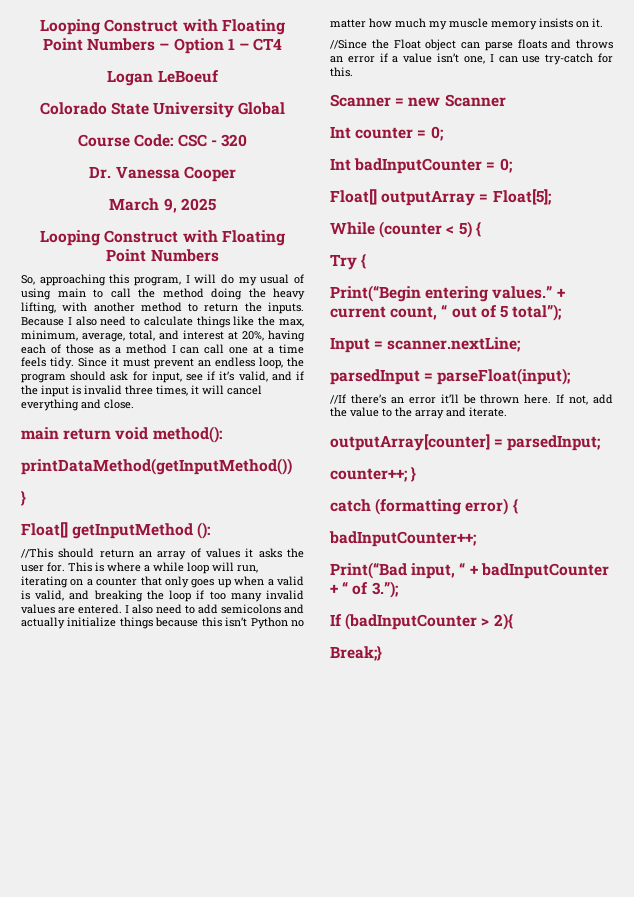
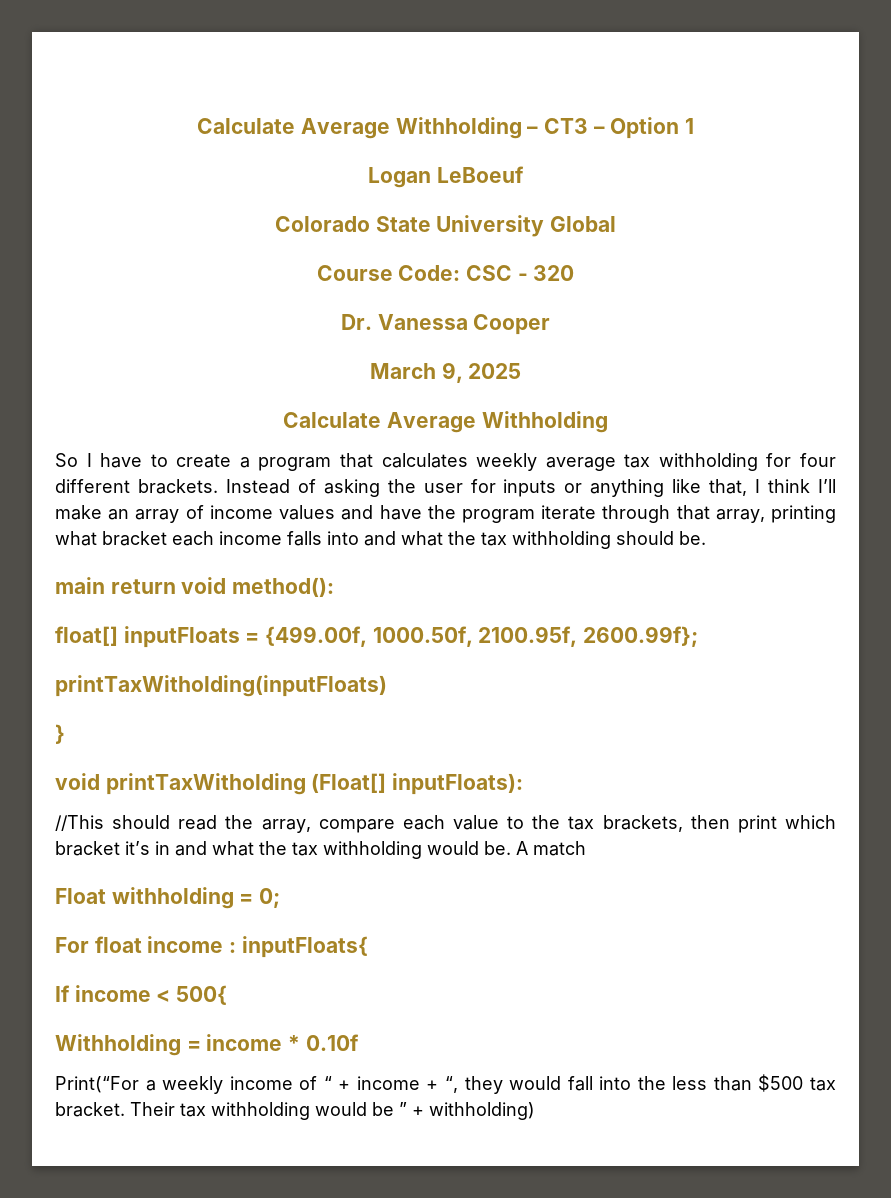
- Looping Construct with Floating Point Numbers – Option 1 – CT4
+ Calculate Average Withholding – CT3 – Option 1
  March 9, 2025
- Looping Construct with Floating Point Numbers
- So, approaching this program, I will do my usual of using main to call the method doing the heavy lifting, with another method to return the inputs. Because I also need to calculate things like the max, minimum, average, total, and interest at 20%, having each of those as a method I can call one at a time feels tidy. Since it must prevent an endless loop, the program should ask for input, see if it’s valid, and if the input is invalid three times, it will cancel everything and close.
+ Calculate Average Withholding
+ So I have to create a program that calculates weekly average tax withholding for four different brackets. Instead of asking the user for inputs or anything like that, I think I’ll make an array of income values and have the program iterate through that array, printing what bracket each income falls into and what the tax withholding should be.
  main return void method():
- printDataMethod(getInputMethod())
+ float[] inputFloats = {499.00f, 1000.50f, 2100.95f, 2600.99f};
+ printTaxWitholding(inputFloats)
  }
- Float[] getInputMethod ():
- //This should return an array of values it asks the user for. This is where a while loop will run, iterating on a counter that only goes up when a valid is valid, and breaking the loop if too many invalid values are entered. I also need to add semicolons and actually initialize things because this isn’t Python no matter how much my muscle memory insists on it.
- //Since the Float object can parse floats and throws an error if a value isn’t one, I can use try-catch for this.
- Scanner = new Scanner
- Int counter = 0;
- Int badInputCounter = 0;
- Float[] outputArray = Float[5];
- While (counter < 5) {
- Try {
- Print(“Begin entering values.” + current count, “ out of 5 total”);
- Input = scanner.nextLine;
- parsedInput = parseFloat(input);
- //If there’s an error it’ll be thrown here. If not, add the value to the array and iterate.
- outputArray[counter] = parsedInput;
- counter++; }
- catch (formatting error) {
- badInputCounter++;
- Print(“Bad input, “ + badInputCounter + “ of 3.”);
- If (badInputCounter > 2){
- Break;}
+ void printTaxWitholding (Float[] inputFloats):
+ //This should read the array, compare each value to the tax brackets, then print which bracket it’s in and what the tax withholding would be. A match
+ Float withholding = 0;
+ For float income : inputFloats{
+ If income < 500{
+ Withholding = income * 0.10f
+ Print(“For a weekly income of “ + income + “, they would fall into the less than $500 tax bracket. Their tax withholding would be ” + withholding)

